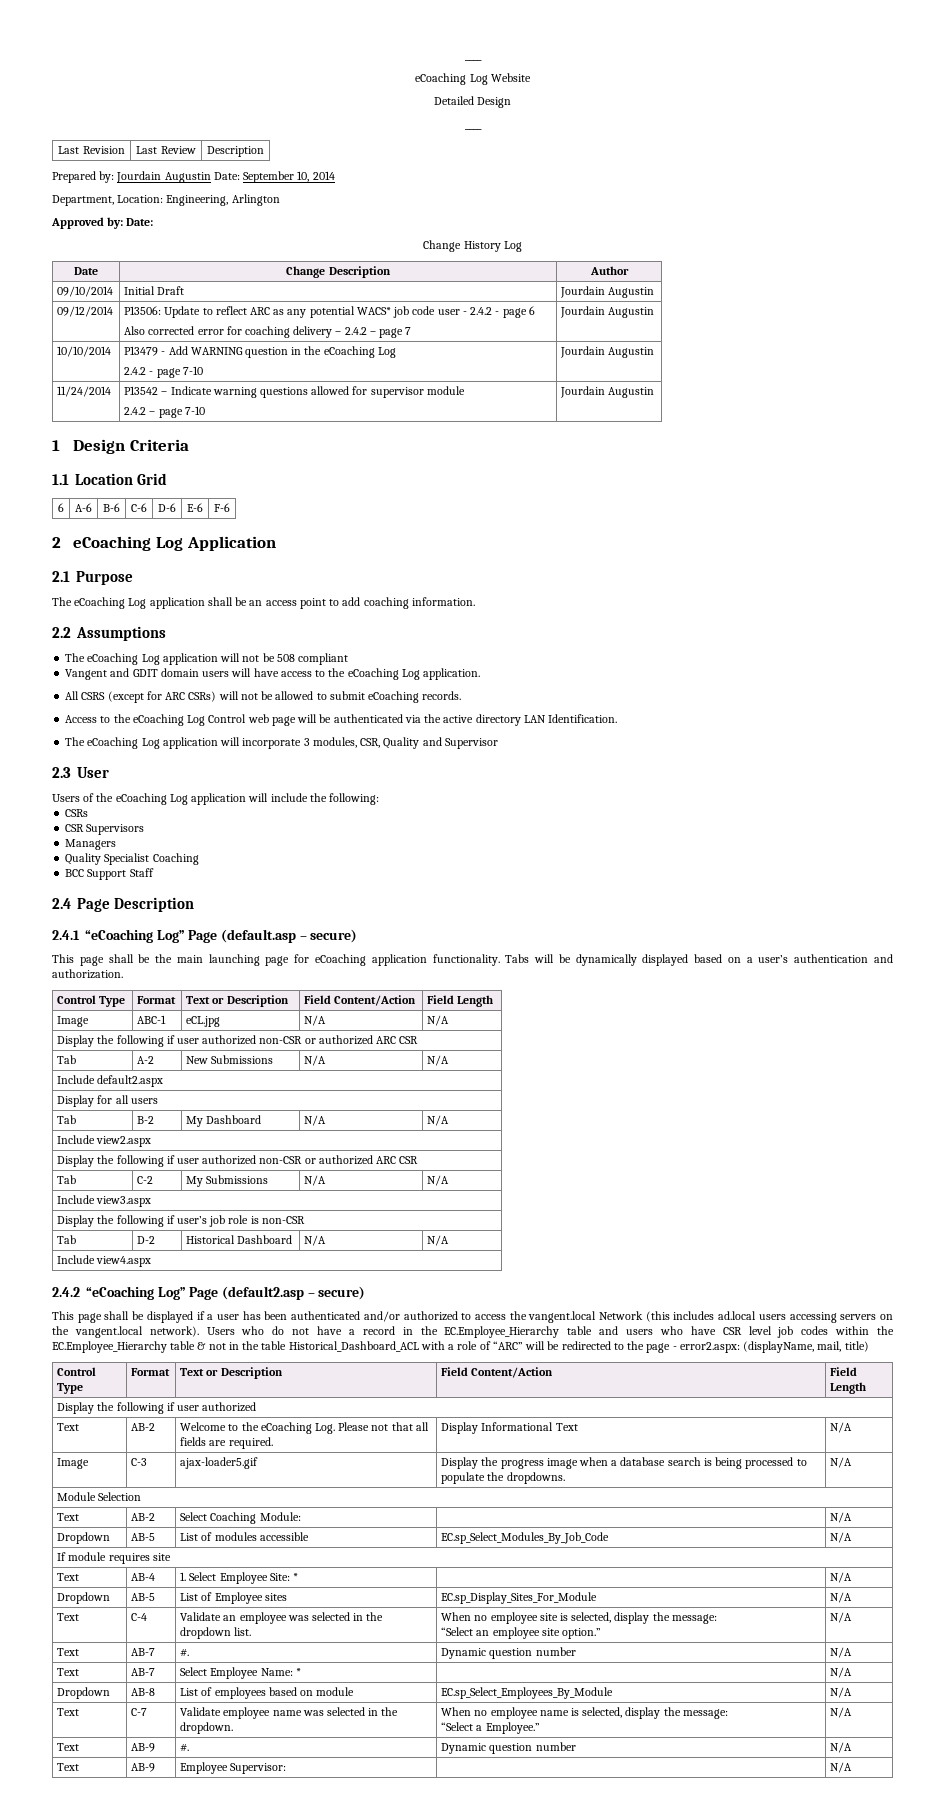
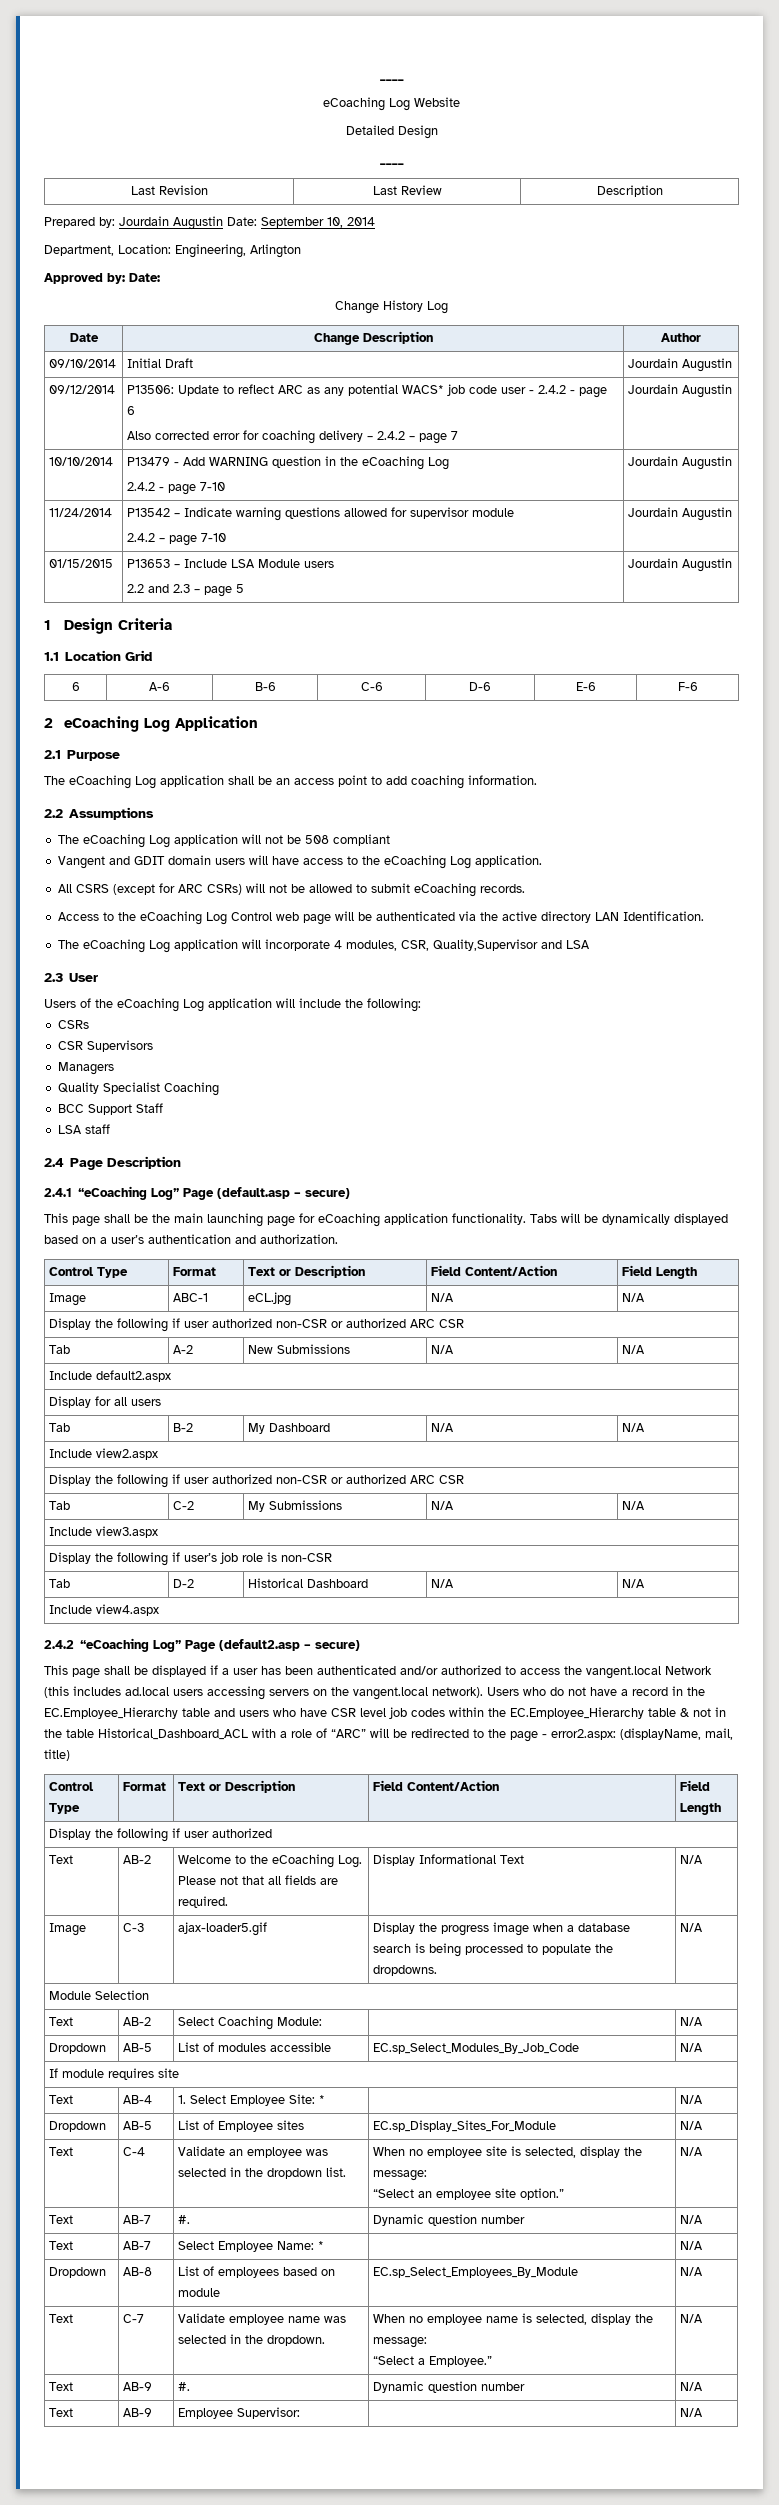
+ 01/15/2015 | P13653 – Include LSA Module users
+ 2.2 and 2.3 – page 5 | Jourdain Augustin
- The eCoaching Log application will incorporate 3 modules, CSR, Quality and Supervisor
+ The eCoaching Log application will incorporate 4 modules, CSR, Quality,Supervisor and LSA
+ LSA staff

